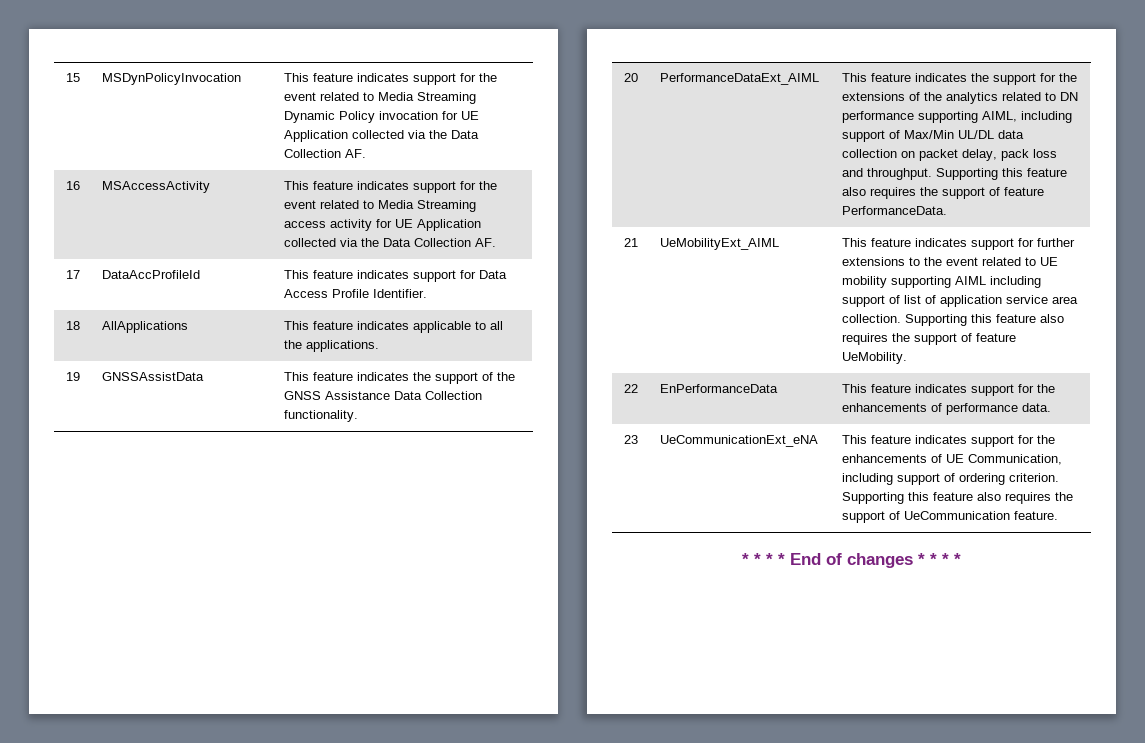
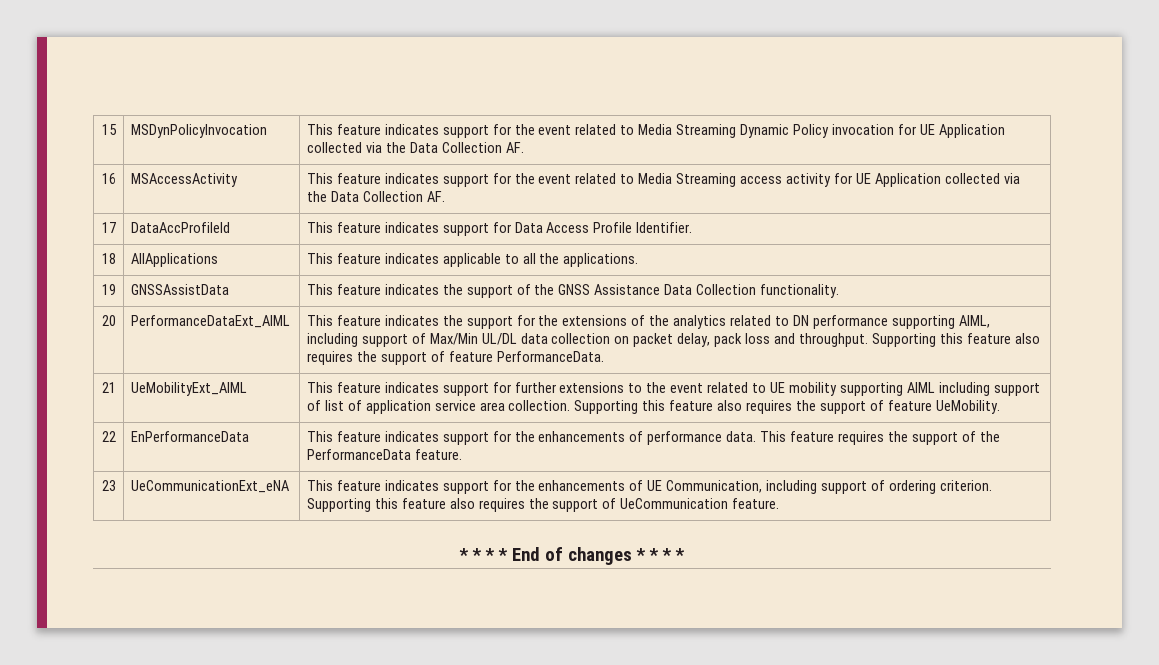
- 22 | EnPerformanceData | This feature indicates support for the enhancements of performance data.
+ 22 | EnPerformanceData | This feature indicates support for the enhancements of performance data. This feature requires the support of the PerformanceData feature.

